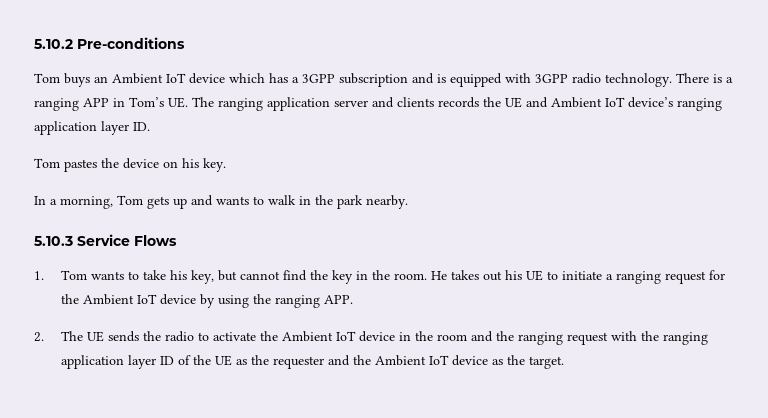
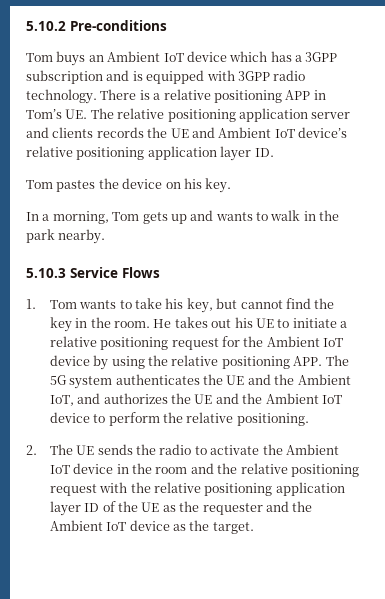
- There is a ranging APP in Tom’s UE. The ranging application server and clients records the UE and Ambient IoT device’s ranging application layer ID.
+ There is a relative positioning APP in Tom’s UE. The relative positioning application server and clients records the UE and Ambient IoT device’s relative positioning application layer ID.
- He takes out his UE to initiate a ranging request for the Ambient IoT device by using the ranging APP.
+ He takes out his UE to initiate a relative positioning request for the Ambient IoT device by using the relative positioning APP. The 5G system authenticates the UE and the Ambient IoT, and authorizes the UE and the Ambient IoT device to perform the relative positioning.
- 2. The UE sends the radio to activate the Ambient IoT device in the room and the ranging request with the ranging application layer ID of the UE as the requester and the Ambient IoT device as the target.
+ 2. The UE sends the radio to activate the Ambient IoT device in the room and the relative positioning request with the relative positioning application layer ID of the UE as the requester and the Ambient IoT device as the target.

